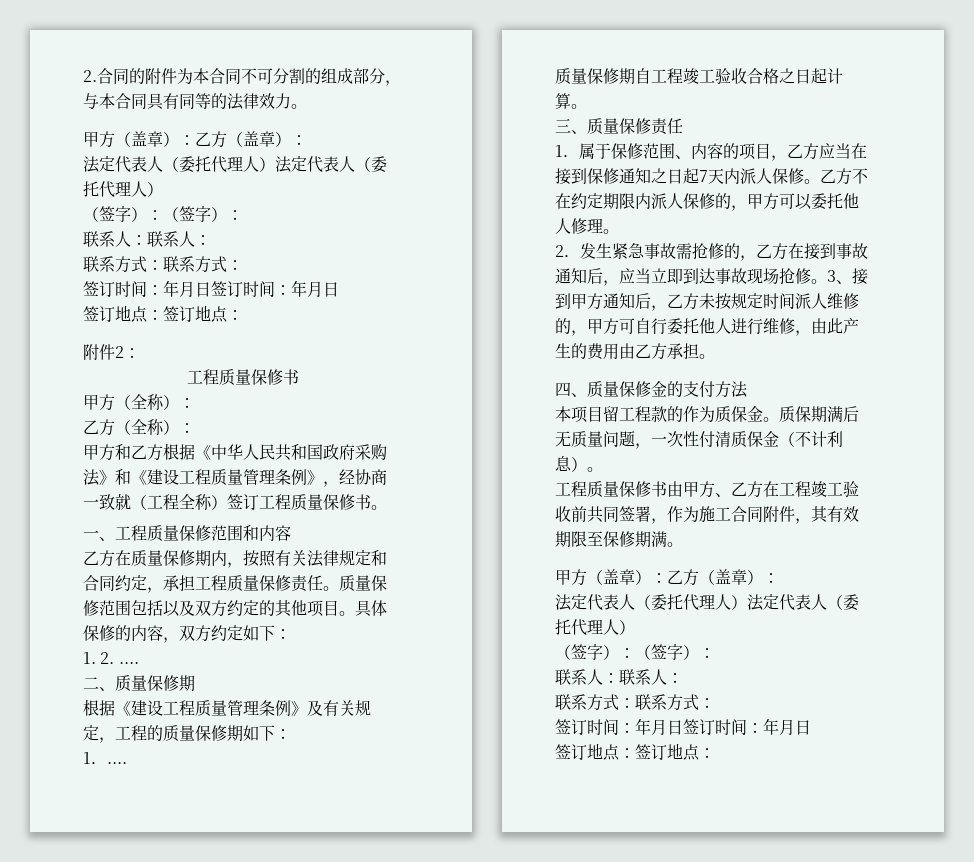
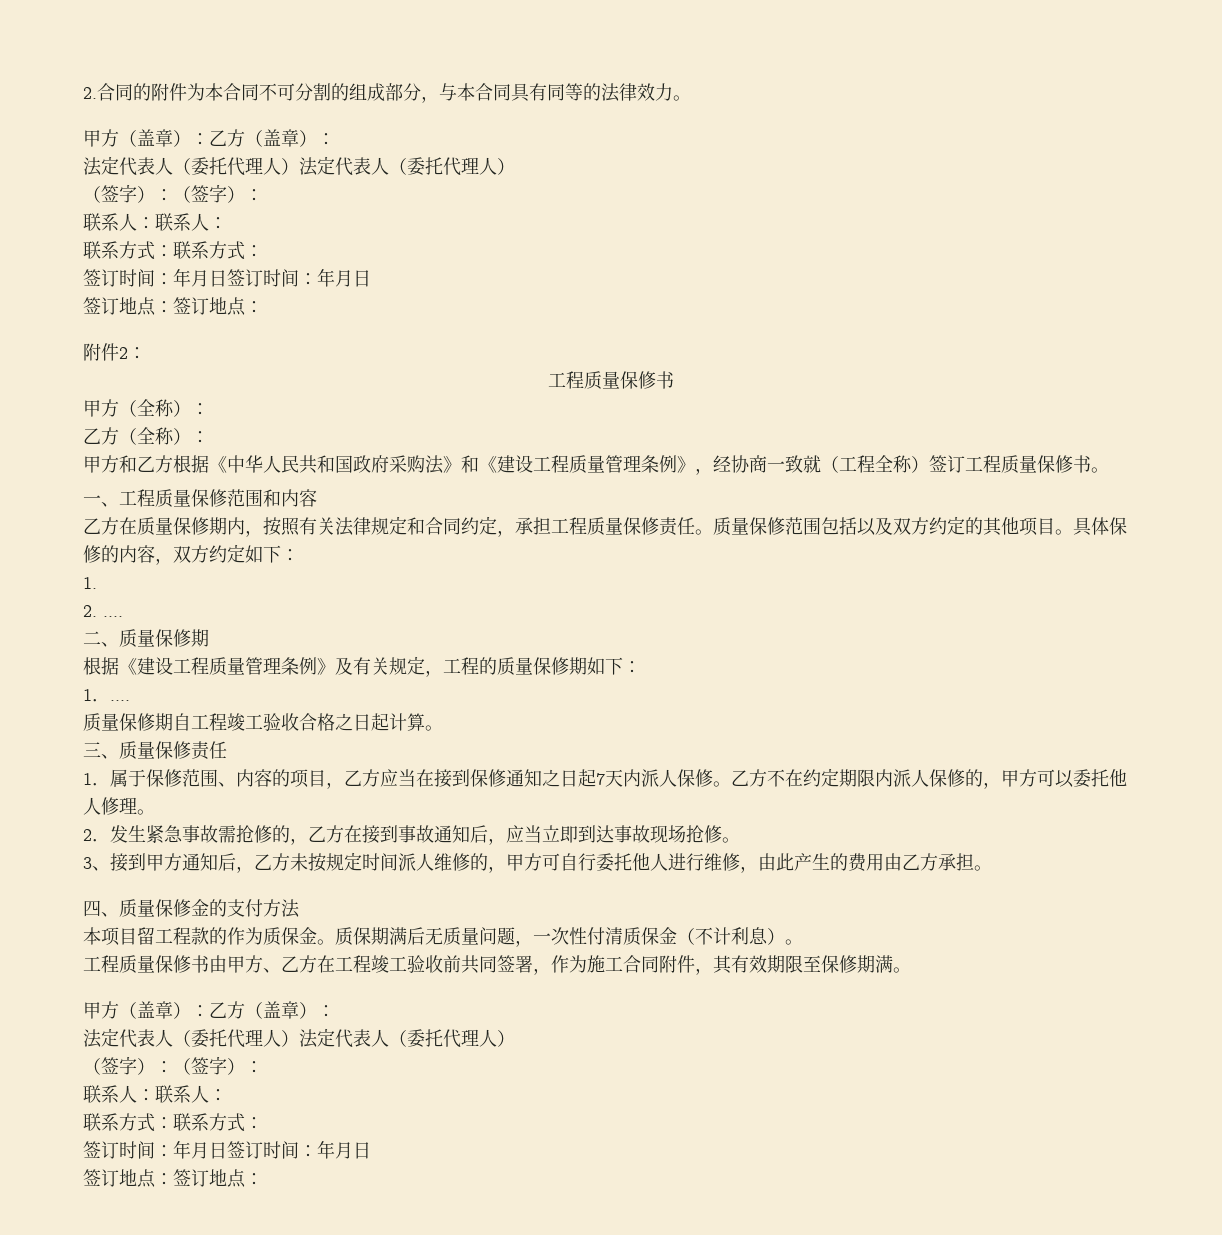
- 1. 2. ....
+ 1.
+ 2. ....
- 2．发生紧急事故需抢修的，乙方在接到事故通知后，应当立即到达事故现场抢修。3、接到甲方通知后，乙方未按规定时间派人维修的，甲方可自行委托他人进行维修，由此产生的费用由乙方承担。
+ 2．发生紧急事故需抢修的，乙方在接到事故通知后，应当立即到达事故现场抢修。
+ 3、接到甲方通知后，乙方未按规定时间派人维修的，甲方可自行委托他人进行维修，由此产生的费用由乙方承担。

